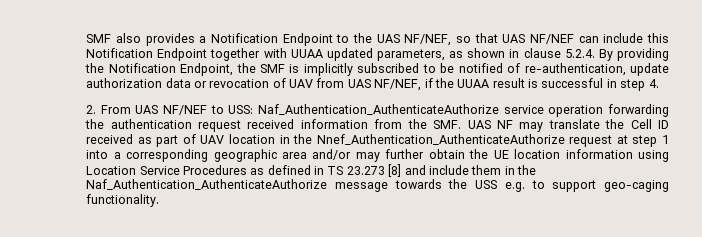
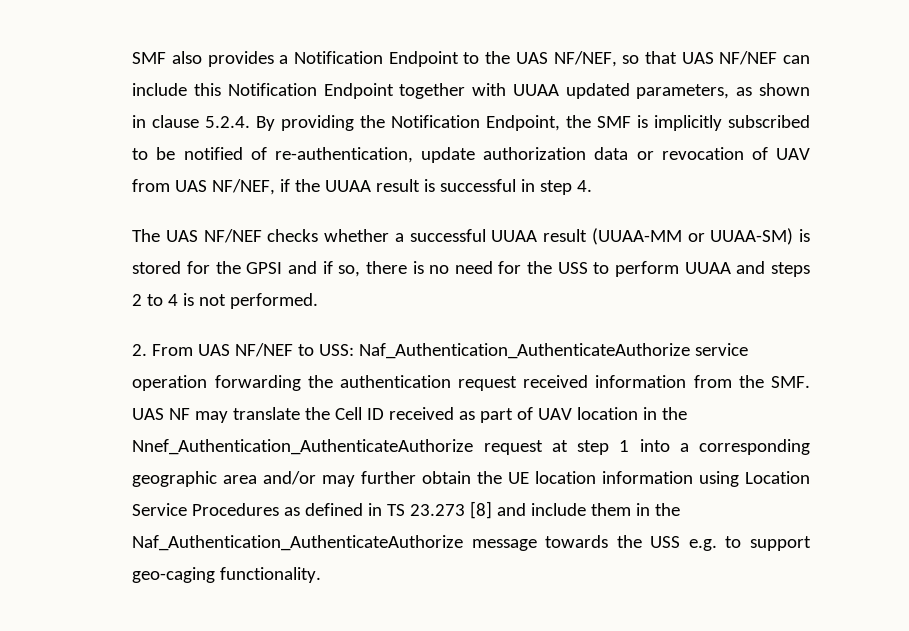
+ The UAS NF/NEF checks whether a successful UUAA result (UUAA-MM or UUAA-SM) is stored for the GPSI and if so, there is no need for the USS to perform UUAA and steps 2 to 4 is not performed.

